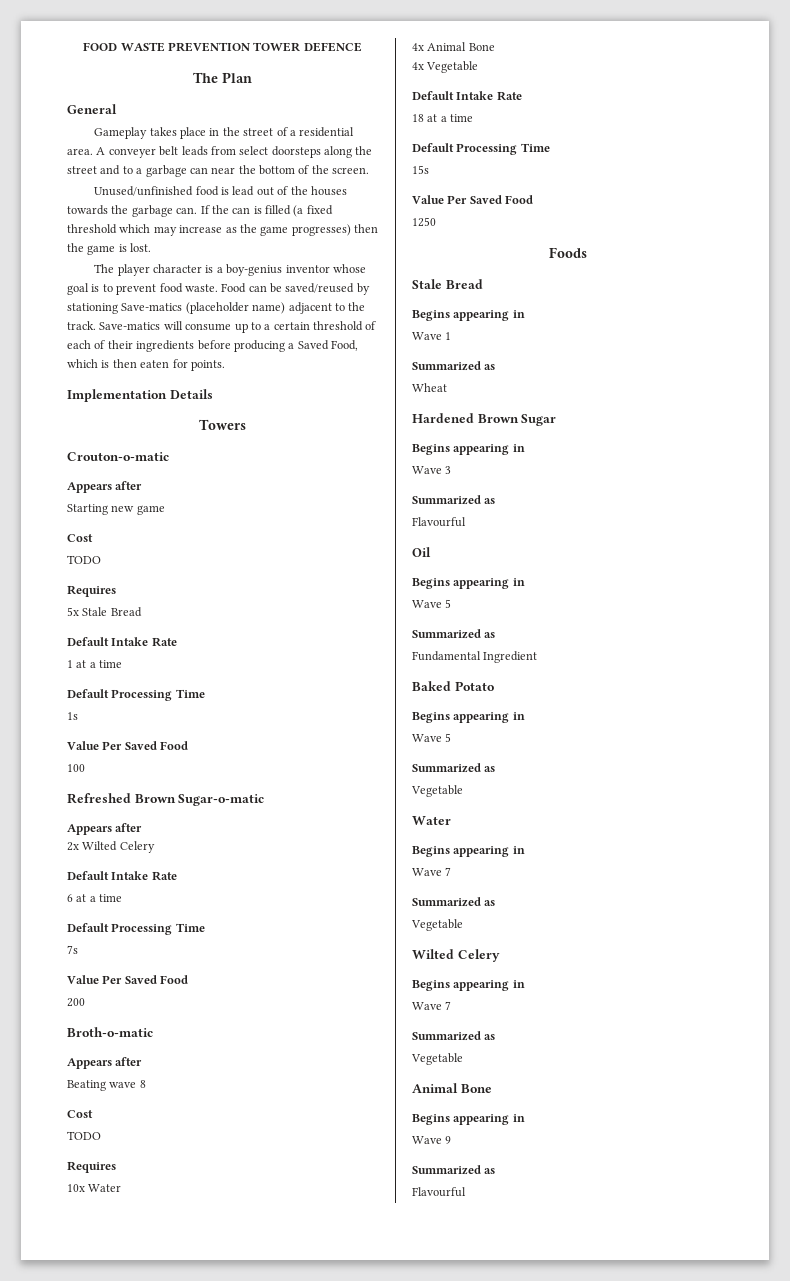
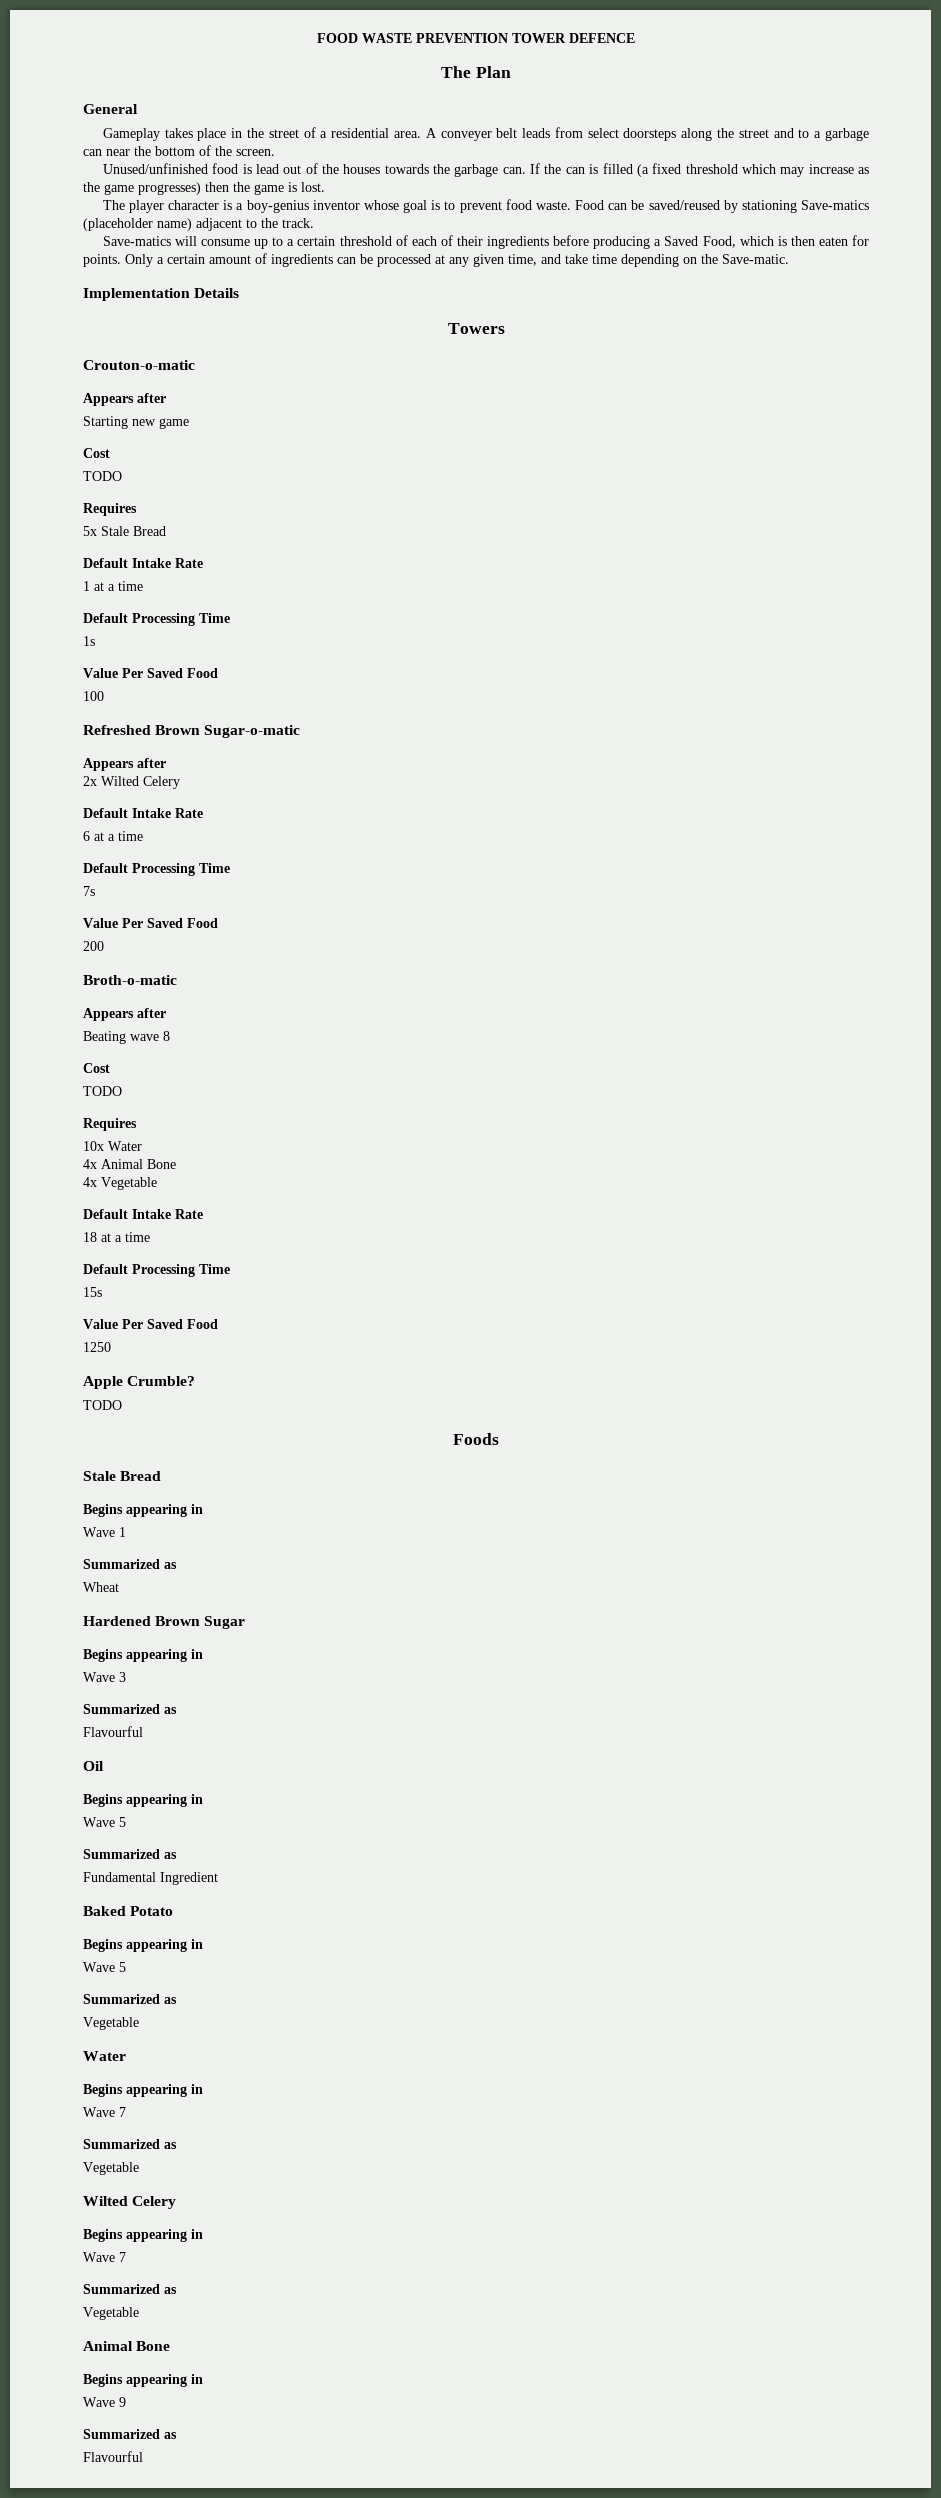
- Food can be saved/reused by stationing Save-matics (placeholder name) adjacent to the track. Save-matics will consume up to a certain threshold of each of their ingredients before producing a Saved Food, which is then eaten for points.
+ Food can be saved/reused by stationing Save-matics (placeholder name) adjacent to the track.
+ Save-matics will consume up to a certain threshold of each of their ingredients before producing a Saved Food, which is then eaten for points. Only a certain amount of ingredients can be processed at any given time, and take time depending on the Save-matic.
+ Apple Crumble?
+ TODO

